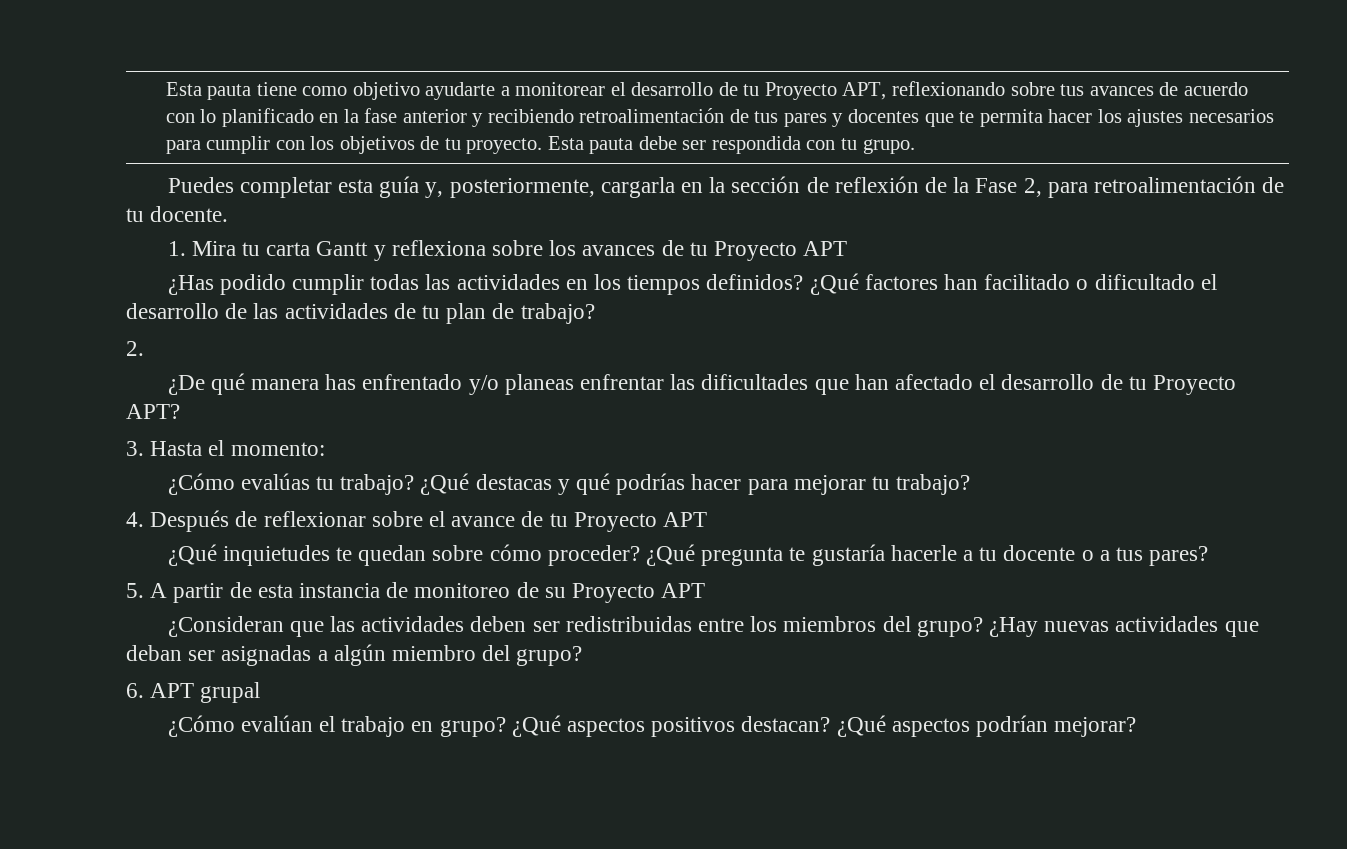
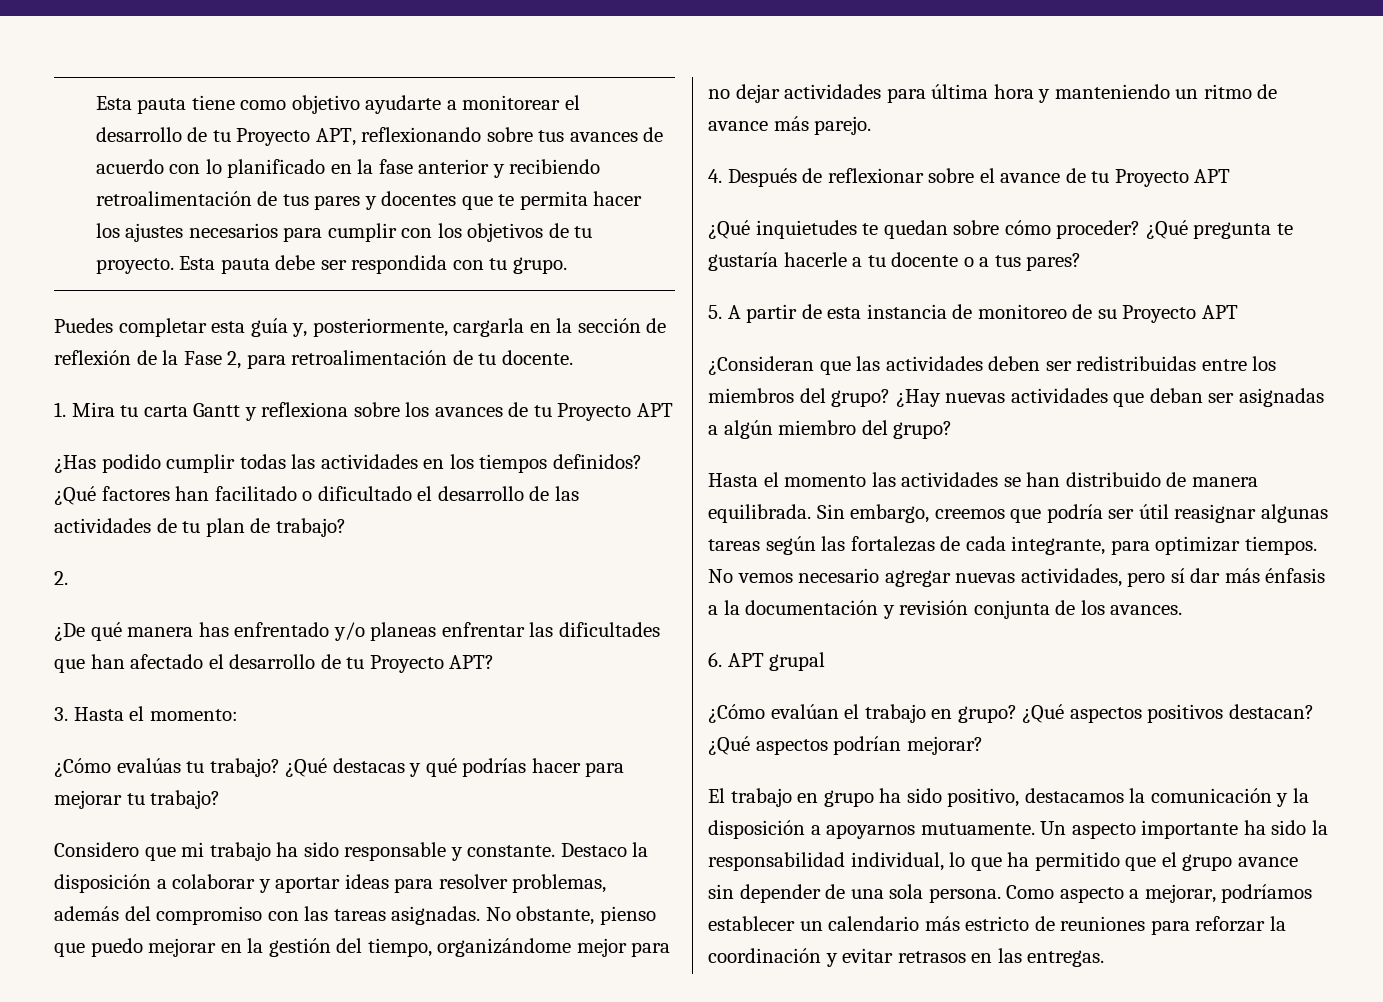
+ Considero que mi trabajo ha sido responsable y constante. Destaco la disposición a colaborar y aportar ideas para resolver problemas, además del compromiso con las tareas asignadas. No obstante, pienso que puedo mejorar en la gestión del tiempo, organizándome mejor para no dejar actividades para última hora y manteniendo un ritmo de avance más parejo.
+ Hasta el momento las actividades se han distribuido de manera equilibrada. Sin embargo, creemos que podría ser útil reasignar algunas tareas según las fortalezas de cada integrante, para optimizar tiempos. No vemos necesario agregar nuevas actividades, pero sí dar más énfasis a la documentación y revisión conjunta de los avances.
+ El trabajo en grupo ha sido positivo, destacamos la comunicación y la disposición a apoyarnos mutuamente. Un aspecto importante ha sido la responsabilidad individual, lo que ha permitido que el grupo avance sin depender de una sola persona. Como aspecto a mejorar, podríamos establecer un calendario más estricto de reuniones para reforzar la coordinación y evitar retrasos en las entregas.

